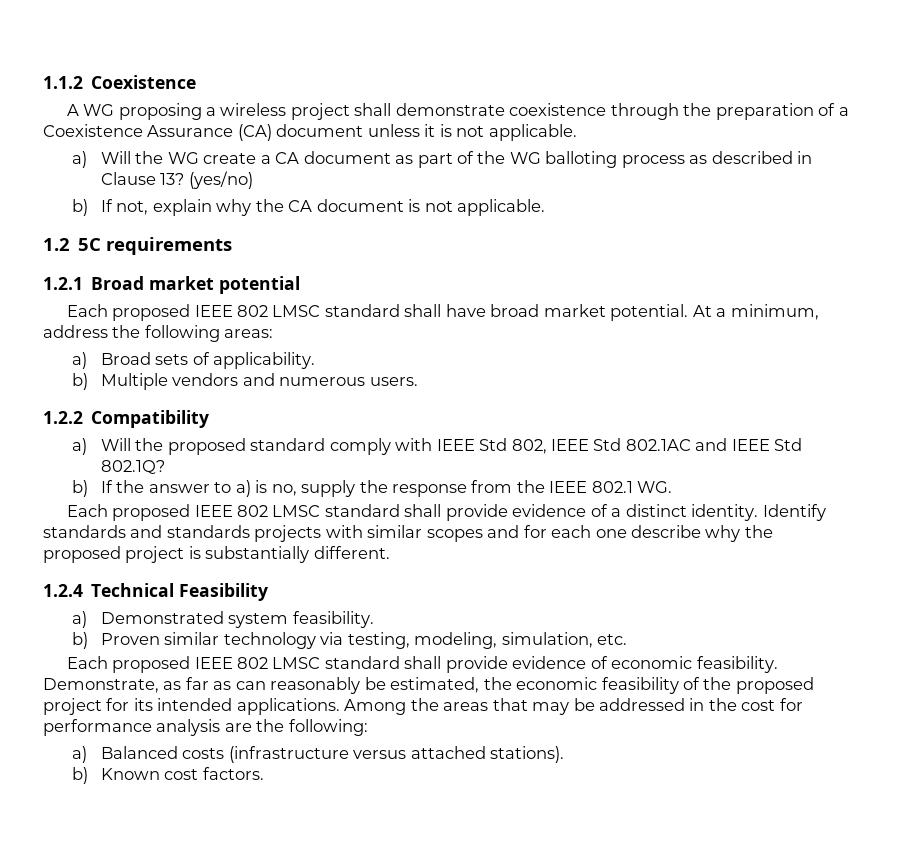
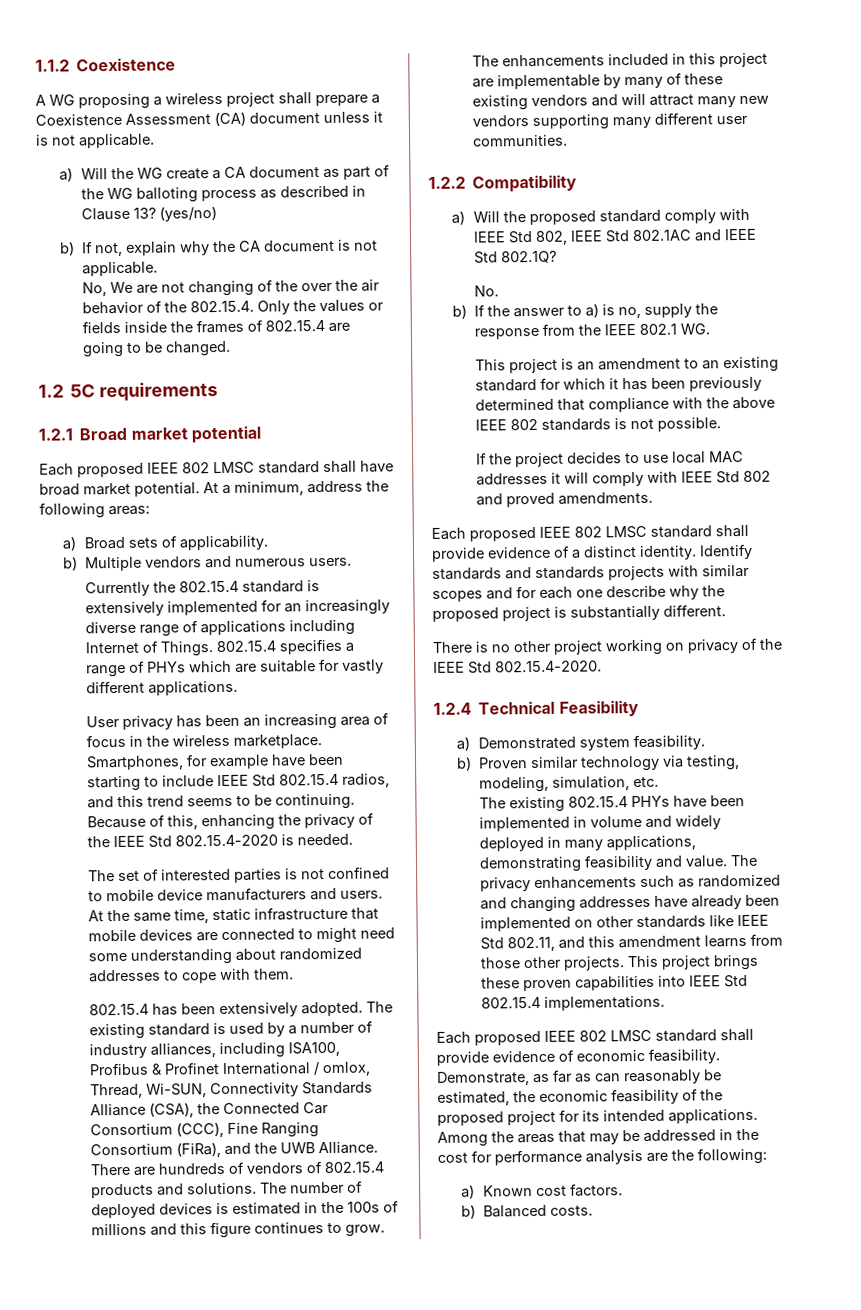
- A WG proposing a wireless project shall demonstrate coexistence through the preparation of a Coexistence Assurance (CA) document unless it is not applicable.
+ A WG proposing a wireless project shall prepare a Coexistence Assessment (CA) document unless it is not applicable.
+ No, We are not changing of the over the air behavior of the 802.15.4. Only the values or fields inside the frames of 802.15.4 are going to be changed.
+ Currently the 802.15.4 standard is extensively implemented for an increasingly diverse range of applications including Internet of Things. 802.15.4 specifies a range of PHYs which are suitable for vastly different applications.
+ User privacy has been an increasing area of focus in the wireless marketplace. Smartphones, for example have been starting to include IEEE Std 802.15.4 radios, and this trend seems to be continuing. Because of this, enhancing the privacy of the IEEE Std 802.15.4-2020 is needed.
+ The set of interested parties is not confined to mobile device manufacturers and users. At the same time, static infrastructure that mobile devices are connected to might need some understanding about randomized addresses to cope with them.
+ 802.15.4 has been extensively adopted. The existing standard is used by a number of industry alliances, including ISA100, Profibus & Profinet International / omlox, Thread, Wi-SUN, Connectivity Standards Alliance (CSA), the Connected Car Consortium (CCC), Fine Ranging Consortium (FiRa), and the UWB Alliance. There are hundreds of vendors of 802.15.4 products and solutions. The number of deployed devices is estimated in the 100s of millions and this figure continues to grow. The enhancements included in this project are implementable by many of these existing vendors and will attract many new vendors supporting many different user communities.
+ No.
+ This project is an amendment to an existing standard for which it has been previously determined that compliance with the above IEEE 802 standards is not possible.
+ If the project decides to use local MAC addresses it will comply with IEEE Std 802 and proved amendments.
+ There is no other project working on privacy of the IEEE Std 802.15.4-2020.
+ The existing 802.15.4 PHYs have been implemented in volume and widely deployed in many applications, demonstrating feasibility and value. The privacy enhancements such as randomized and changing addresses have already been implemented on other standards like IEEE Std 802.11, and this amendment learns from those other projects. This project brings these proven capabilities into IEEE Std 802.15.4 implementations.
- a) Balanced costs (infrastructure versus attached stations).
- b) Known cost factors.
+ a) Known cost factors.
+ b) Balanced costs.

